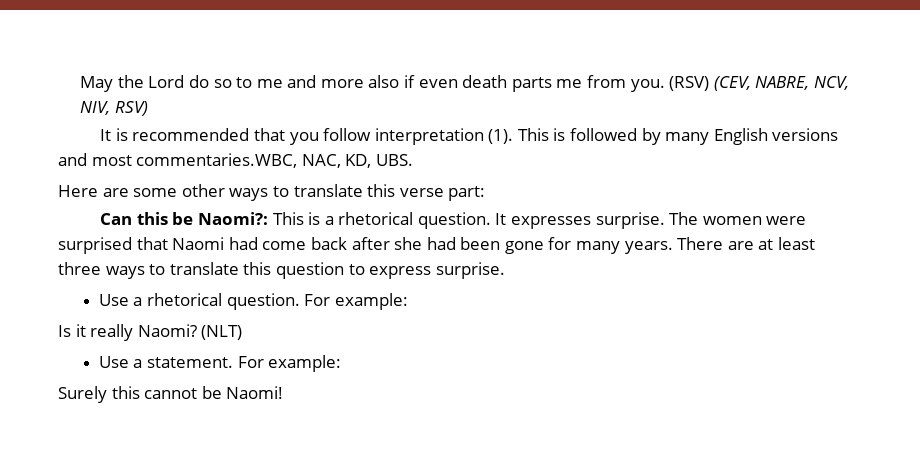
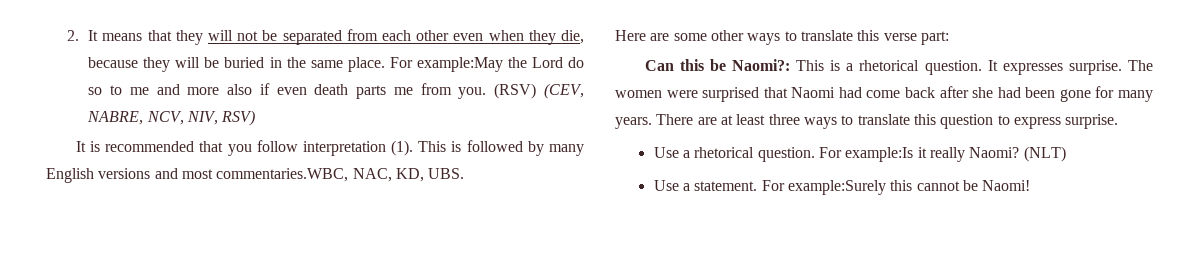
- May the Lord do so to me and more also if even death parts me from you.
+ 2. It means that they will not be separated from each other even when they die, because they will be buried in the same place. For example:May the Lord do so to me and more also if even death parts me from you.
- Use a rhetorical question. For example:
- Is it really Naomi?
+ Use a rhetorical question. For example:Is it really Naomi?
- Use a statement. For example:
- Surely this cannot be Naomi!
+ Use a statement. For example:Surely this cannot be Naomi!

